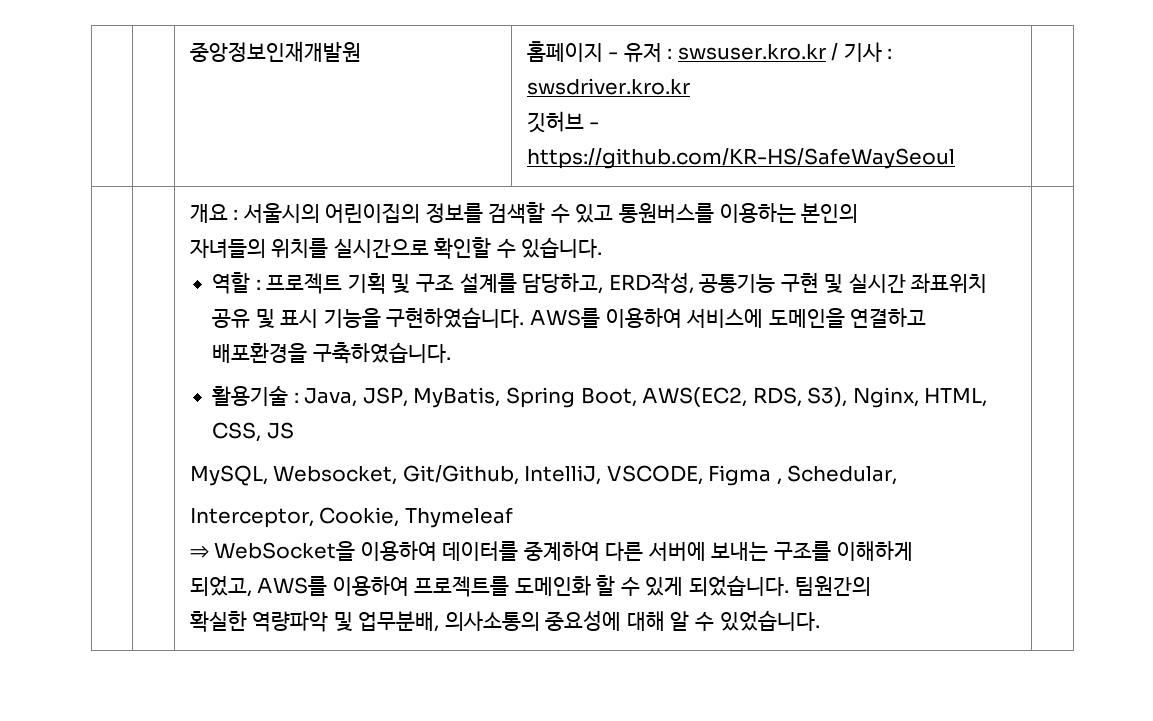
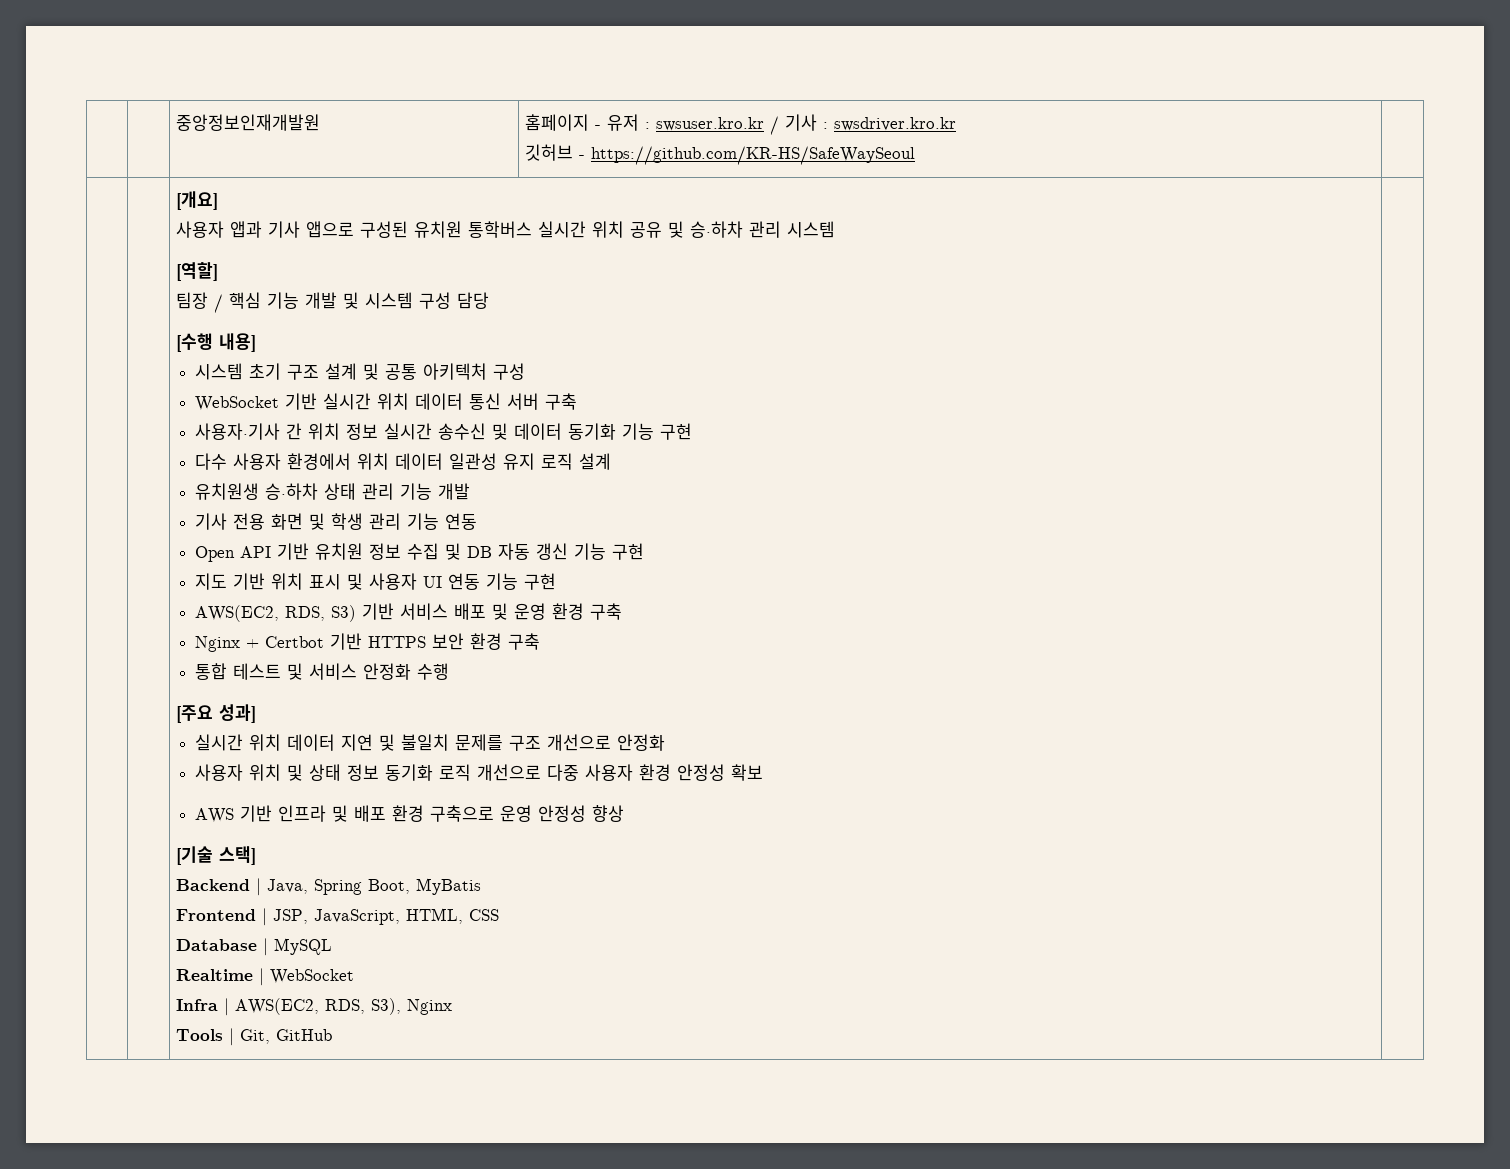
- 개요 : 서울시의 어린이집의 정보를 검색할 수 있고 통원버스를 이용하는 본인의
- 자녀들의 위치를 실시간으로 확인할 수 있습니다.
- 역할 : 프로젝트 기획 및 구조 설계를 담당하고, ERD작성, 공통기능 구현 및 실시간 좌표위치 공유 및 표시 기능을 구현하였습니다. AWS를 이용하여 서비스에 도메인을 연결하고 배포환경을 구축하였습니다.
- 활용기술 : Java, JSP, MyBatis, Spring Boot, AWS(EC2, RDS, S3), Nginx, HTML, CSS, JS
- MySQL, Websocket, Git/Github, IntelliJ, VSCODE, Figma , Schedular,
- Interceptor, Cookie, Thymeleaf
- ⇒ WebSocket을 이용하여 데이터를 중계하여 다른 서버에 보내는 구조를 이해하게
- 되었고, AWS를 이용하여 프로젝트를 도메인화 할 수 있게 되었습니다. 팀원간의
- 확실한 역량파악 및 업무분배, 의사소통의 중요성에 대해 알 수 있었습니다.
+ [개요]
+ 사용자 앱과 기사 앱으로 구성된 유치원 통학버스 실시간 위치 공유 및 승·하차 관리 시스템
+ [역할]
+ 팀장 / 핵심 기능 개발 및 시스템 구성 담당
+ [수행 내용]
+ 시스템 초기 구조 설계 및 공통 아키텍처 구성
+ WebSocket 기반 실시간 위치 데이터 통신 서버 구축
+ 사용자·기사 간 위치 정보 실시간 송수신 및 데이터 동기화 기능 구현
+ 다수 사용자 환경에서 위치 데이터 일관성 유지 로직 설계
+ 유치원생 승·하차 상태 관리 기능 개발
+ 기사 전용 화면 및 학생 관리 기능 연동
+ Open API 기반 유치원 정보 수집 및 DB 자동 갱신 기능 구현
+ 지도 기반 위치 표시 및 사용자 UI 연동 기능 구현
+ AWS(EC2, RDS, S3) 기반 서비스 배포 및 운영 환경 구축
+ Nginx + Certbot 기반 HTTPS 보안 환경 구축
+ 통합 테스트 및 서비스 안정화 수행
+ [주요 성과]
+ 실시간 위치 데이터 지연 및 불일치 문제를 구조 개선으로 안정화
+ 사용자 위치 및 상태 정보 동기화 로직 개선으로 다중 사용자 환경 안정성 확보
+ AWS 기반 인프라 및 배포 환경 구축으로 운영 안정성 향상
+ [기술 스택]
+ Backend | Java, Spring Boot, MyBatis
+ Frontend | JSP, JavaScript, HTML, CSS
+ Database | MySQL
+ Realtime | WebSocket
+ Infra | AWS(EC2, RDS, S3), Nginx
+ Tools | Git, GitHub

